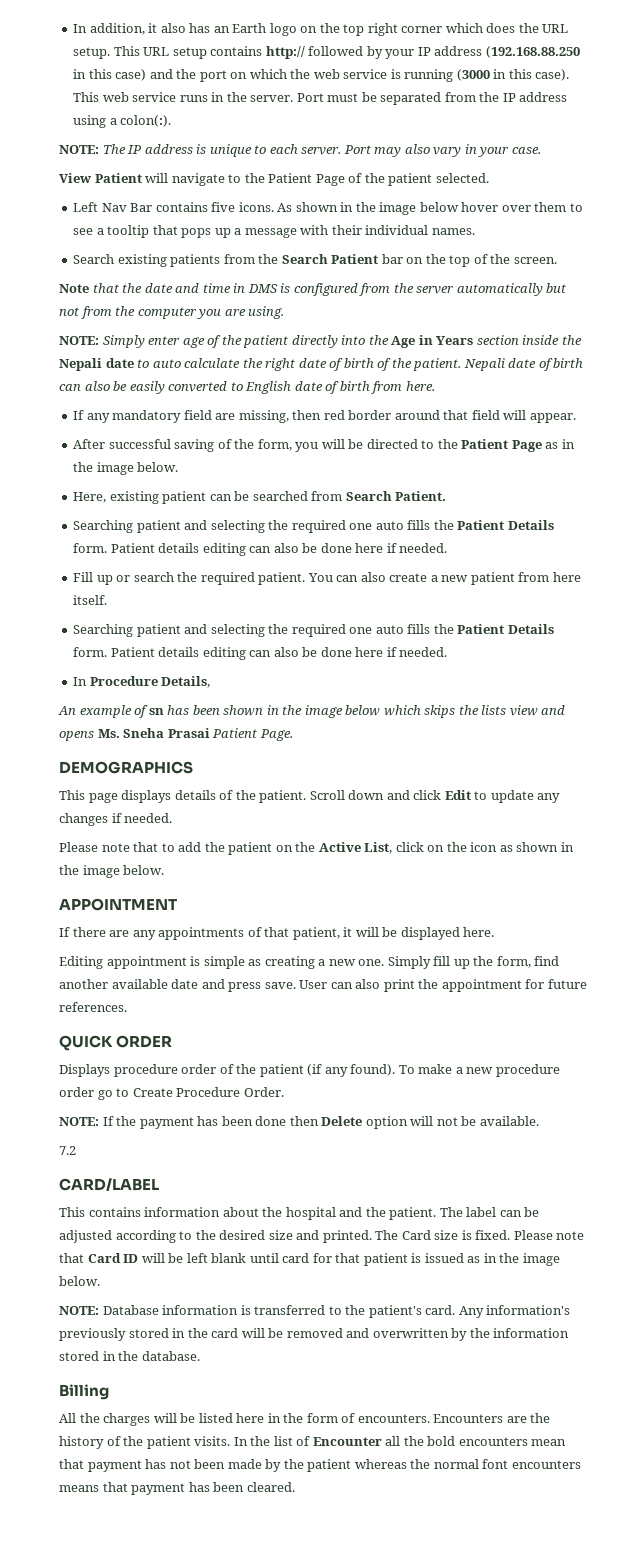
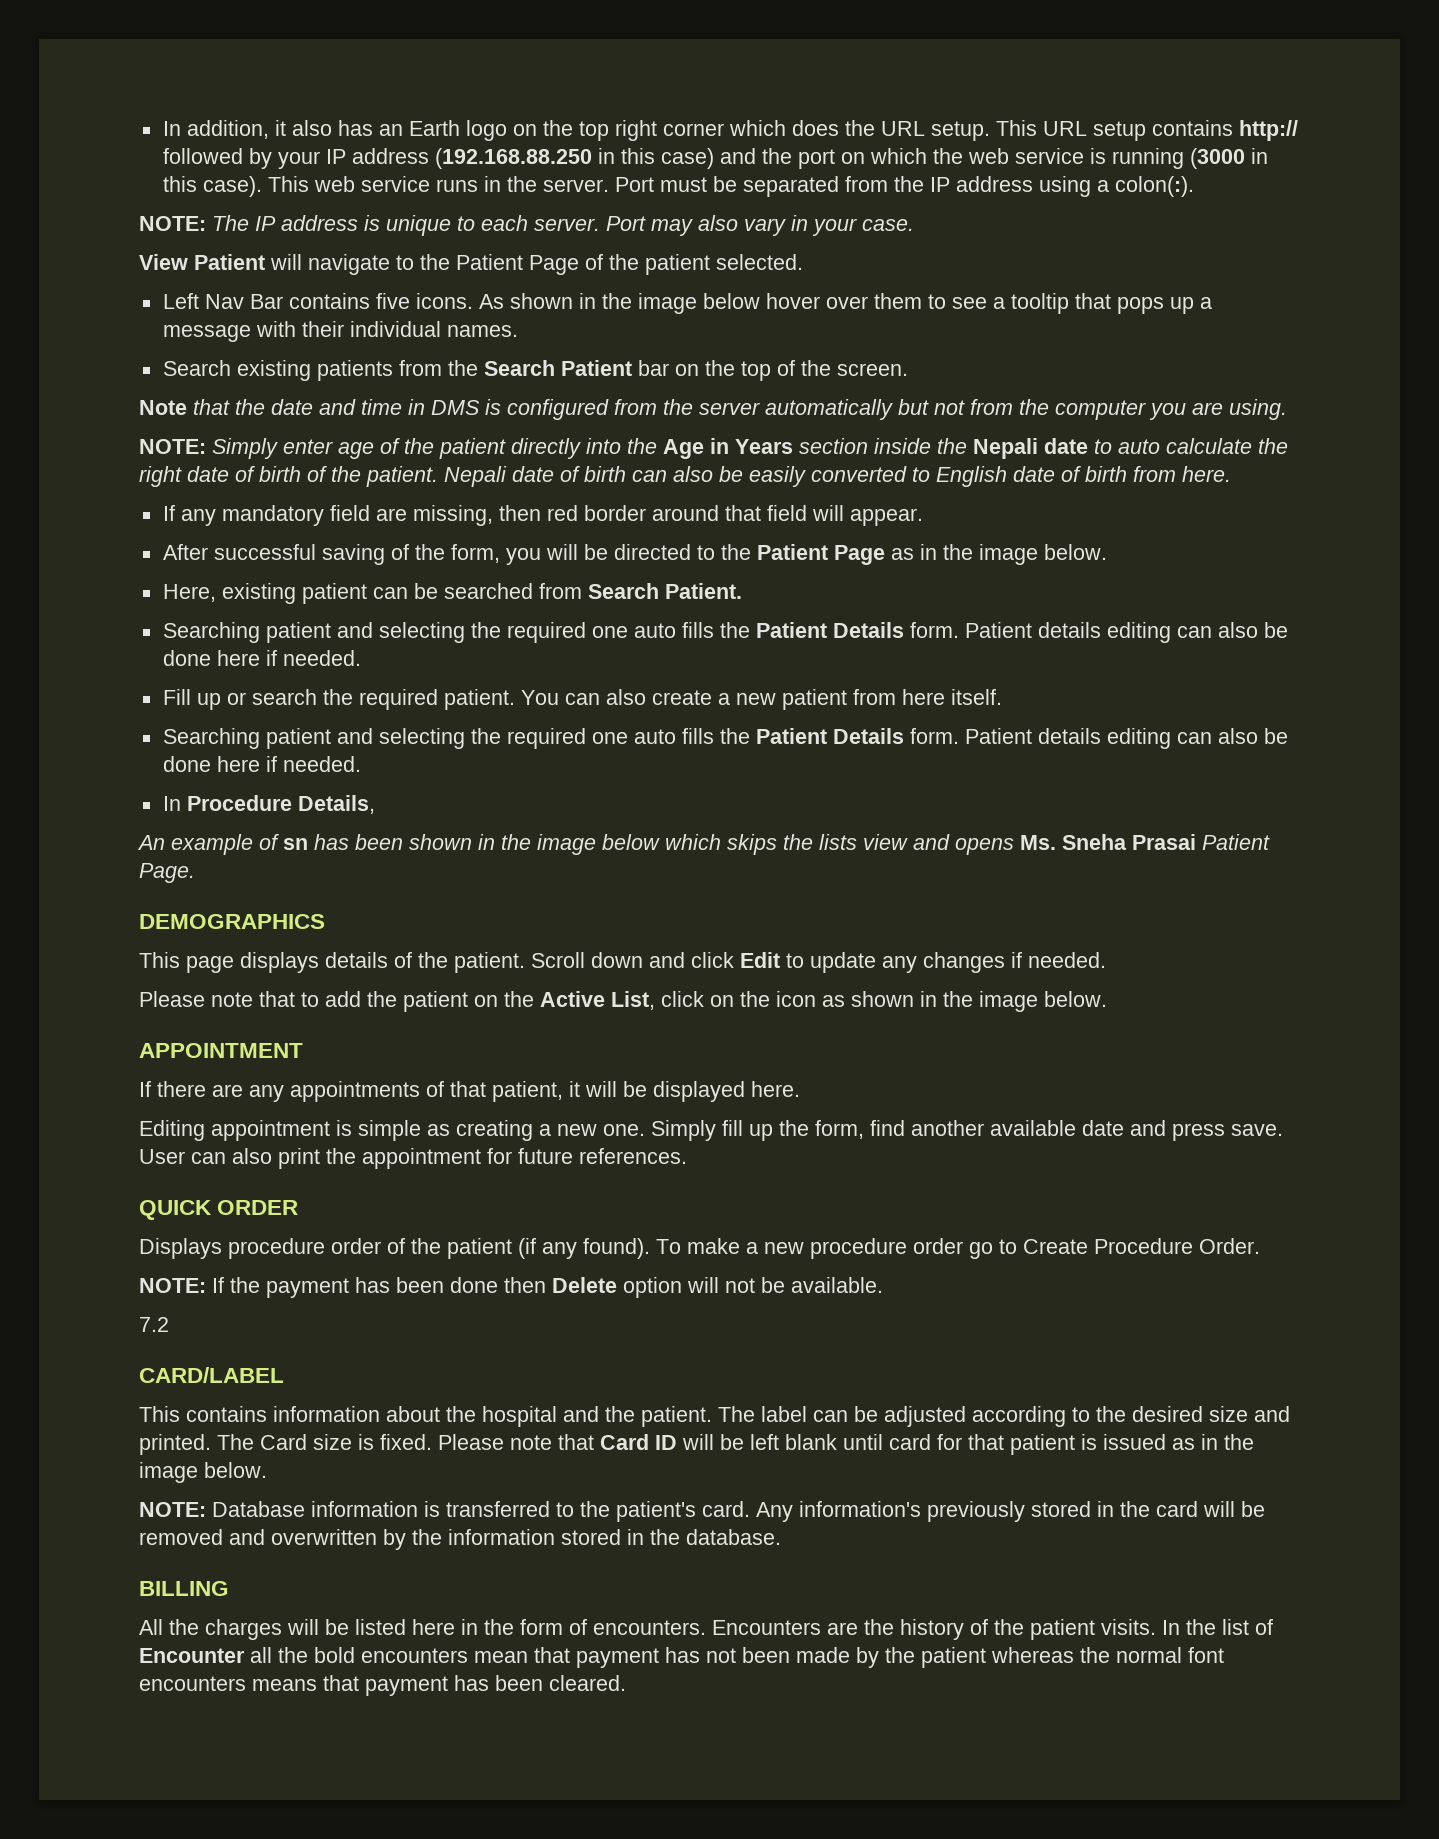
- Billing
+ BILLING

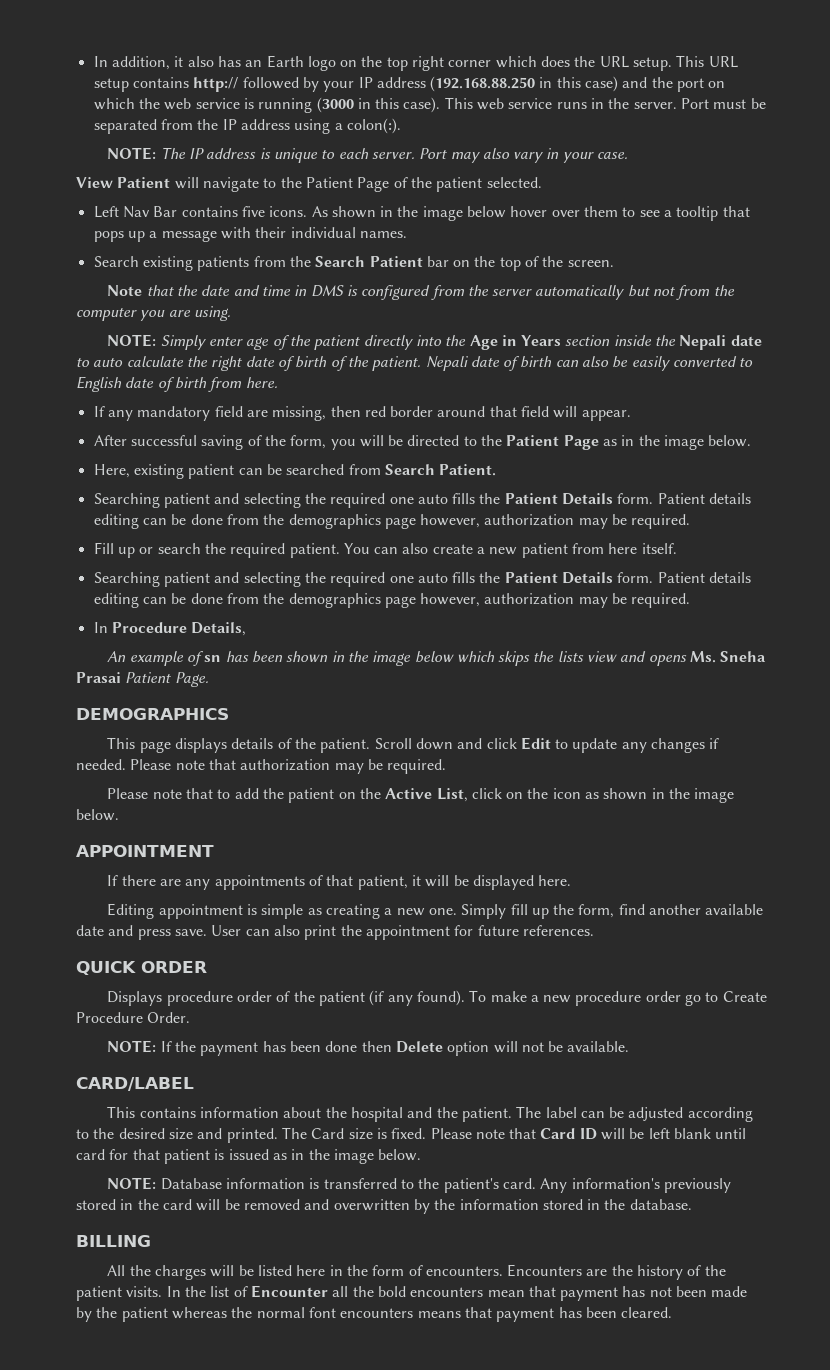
  Here, existing patient can be searched from Search Patient.
- Searching patient and selecting the required one auto fills the Patient Details form. Patient details editing can also be done here if needed.
+ Searching patient and selecting the required one auto fills the Patient Details form. Patient details editing can be done from the demographics page however, authorization may be required.
  You can also create a new patient from here itself.
- Searching patient and selecting the required one auto fills the Patient Details form. Patient details editing can also be done here if needed.
+ Searching patient and selecting the required one auto fills the Patient Details form. Patient details editing can be done from the demographics page however, authorization may be required.
+ Please note that authorization may be required.
- 7.2

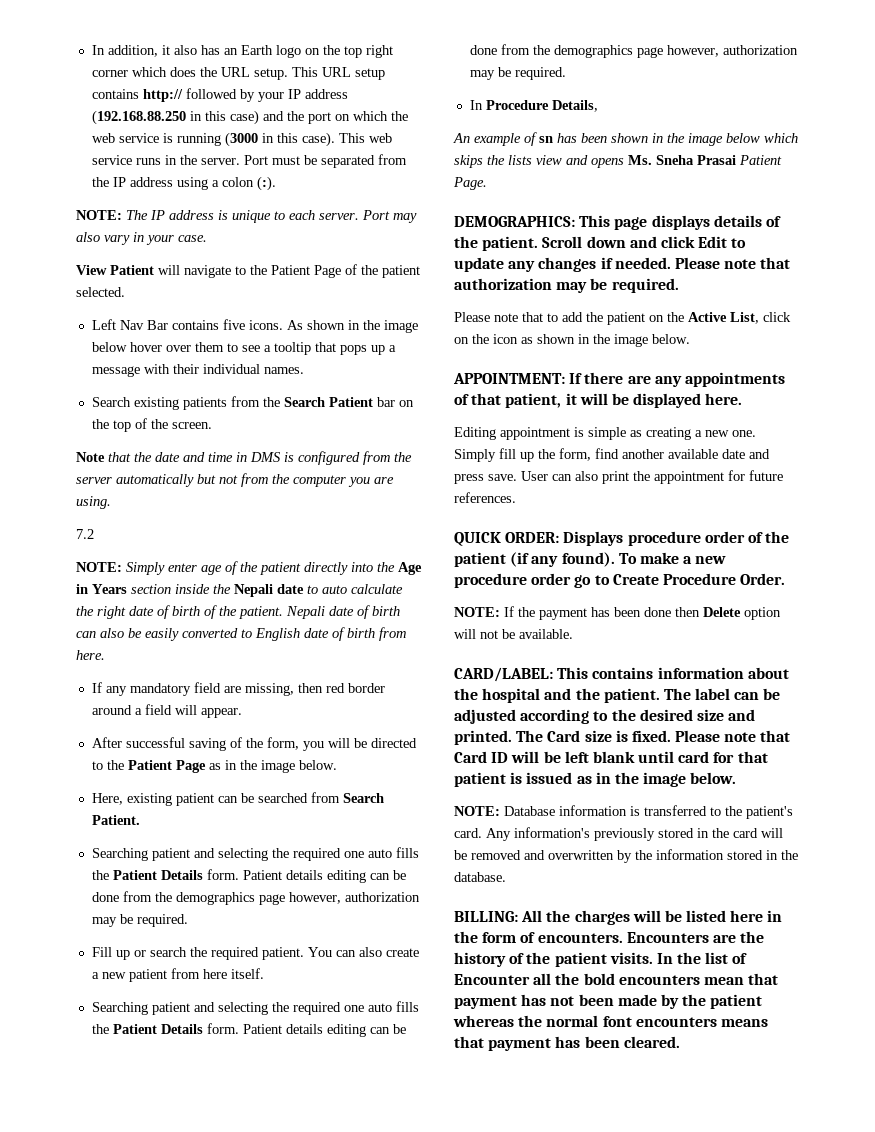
- Port must be separated from the IP address using a colon(:).
+ Port must be separated from the IP address using a colon (:).
+ 7.2
- If any mandatory field are missing, then red border around that field will appear.
+ If any mandatory field are missing, then red border around a field will appear.
- DEMOGRAPHICS
- This page displays details of the patient.
+ DEMOGRAPHICS: This page displays details of the patient.
- APPOINTMENT
- If there are any appointments of that patient, it will be displayed here.
+ APPOINTMENT: If there are any appointments of that patient, it will be displayed here.
- QUICK ORDER
- Displays procedure order of the patient (if any found).
+ QUICK ORDER: Displays procedure order of the patient (if any found).
- CARD/LABEL
- This contains information about the hospital and the patient.
+ CARD/LABEL: This contains information about the hospital and the patient.
- BILLING
- All the charges will be listed here in the form of encounters.
+ BILLING: All the charges will be listed here in the form of encounters.

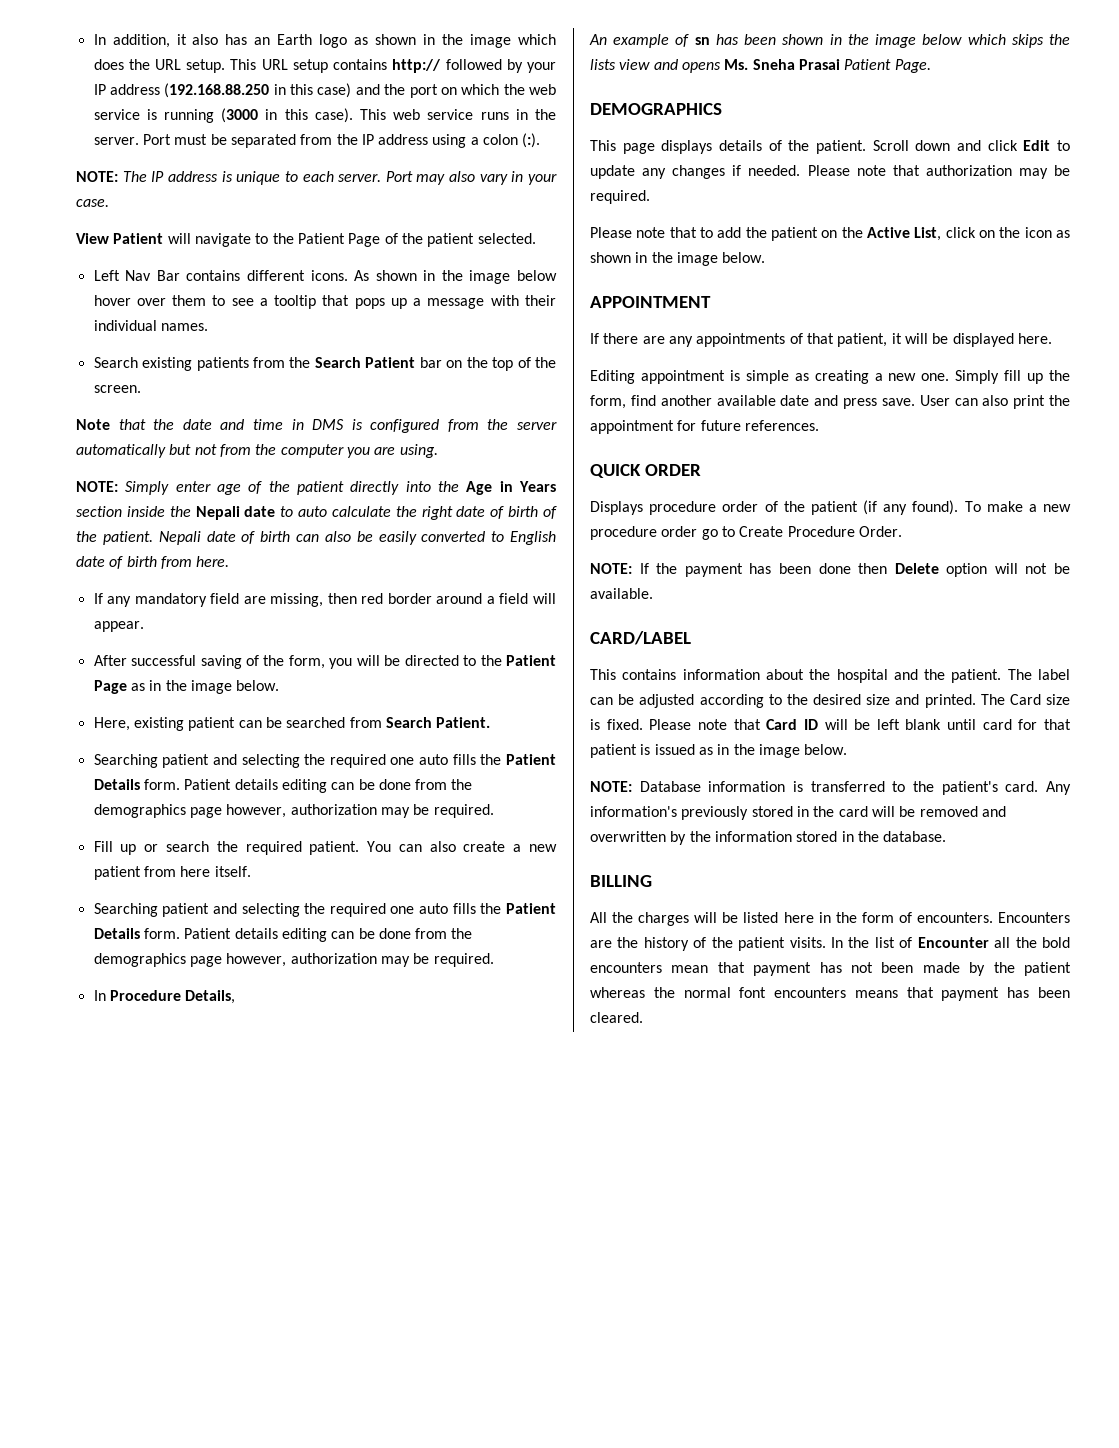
- In addition, it also has an Earth logo on the top right corner which does the URL setup.
+ In addition, it also has an Earth logo as shown in the image which does the URL setup.
- Left Nav Bar contains five icons.
+ Left Nav Bar contains different icons.
- 7.2
- DEMOGRAPHICS: This page displays details of the patient.
+ DEMOGRAPHICS
+ This page displays details of the patient.
- APPOINTMENT: If there are any appointments of that patient, it will be displayed here.
+ APPOINTMENT
+ If there are any appointments of that patient, it will be displayed here.
- QUICK ORDER: Displays procedure order of the patient (if any found).
+ QUICK ORDER
+ Displays procedure order of the patient (if any found).
- CARD/LABEL: This contains information about the hospital and the patient.
+ CARD/LABEL
+ This contains information about the hospital and the patient.
- BILLING: All the charges will be listed here in the form of encounters.
+ BILLING
+ All the charges will be listed here in the form of encounters.

